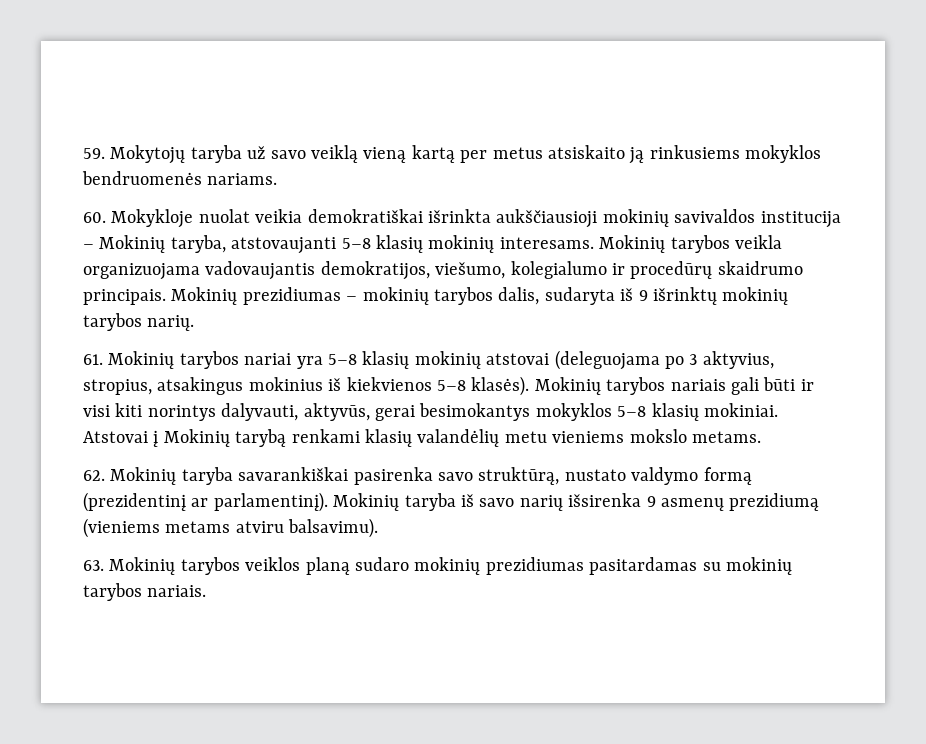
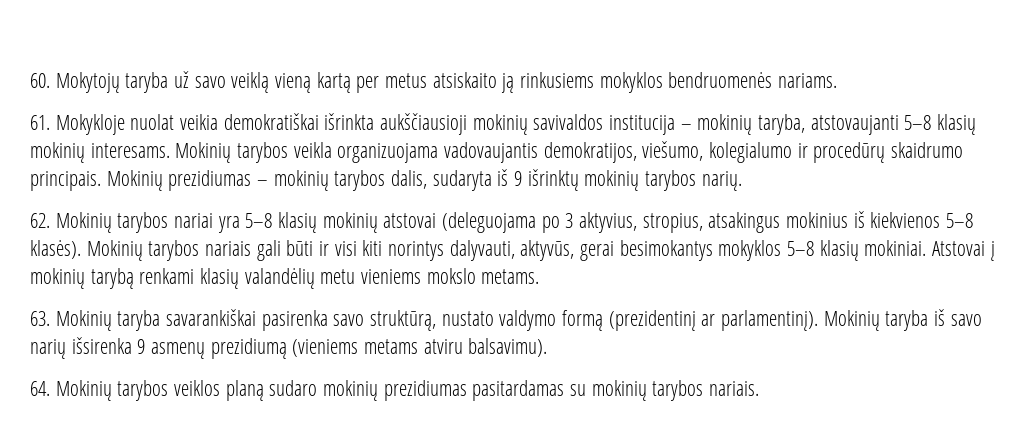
- 59. Mokytojų taryba už savo veiklą vieną kartą per metus atsiskaito ją rinkusiems mokyklos bendruomenės nariams.
+ 60. Mokytojų taryba už savo veiklą vieną kartą per metus atsiskaito ją rinkusiems mokyklos bendruomenės nariams.
- 60. Mokykloje nuolat veikia demokratiškai išrinkta aukščiausioji mokinių savivaldos institucija – Mokinių taryba, atstovaujanti 5–8 klasių mokinių interesams.
+ 61. Mokykloje nuolat veikia demokratiškai išrinkta aukščiausioji mokinių savivaldos institucija – mokinių taryba, atstovaujanti 5–8 klasių mokinių interesams.
- 61. Mokinių tarybos nariai yra 5–8 klasių mokinių atstovai (deleguojama po 3 aktyvius, stropius, atsakingus mokinius iš kiekvienos 5–8 klasės).
+ 62. Mokinių tarybos nariai yra 5–8 klasių mokinių atstovai (deleguojama po 3 aktyvius, stropius, atsakingus mokinius iš kiekvienos 5–8 klasės).
- Atstovai į Mokinių tarybą renkami klasių valandėlių metu vieniems mokslo metams.
+ Atstovai į mokinių tarybą renkami klasių valandėlių metu vieniems mokslo metams.
- 62. Mokinių taryba savarankiškai pasirenka savo struktūrą, nustato valdymo formą (prezidentinį ar parlamentinį).
+ 63. Mokinių taryba savarankiškai pasirenka savo struktūrą, nustato valdymo formą (prezidentinį ar parlamentinį).
- 63. Mokinių tarybos veiklos planą sudaro mokinių prezidiumas pasitardamas su mokinių tarybos nariais.
+ 64. Mokinių tarybos veiklos planą sudaro mokinių prezidiumas pasitardamas su mokinių tarybos nariais.

